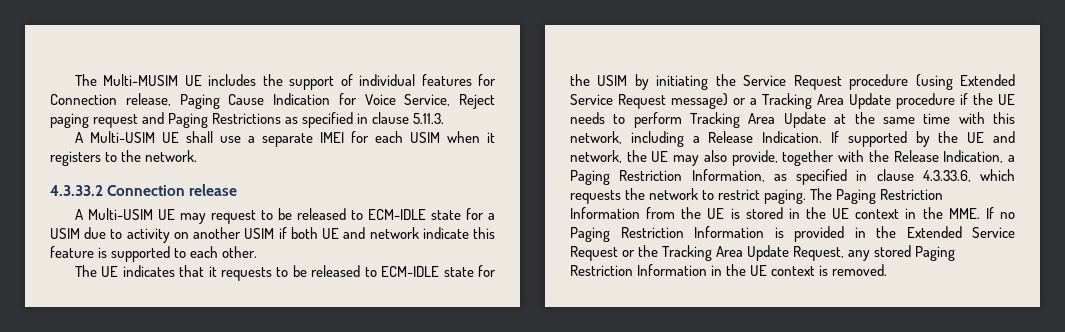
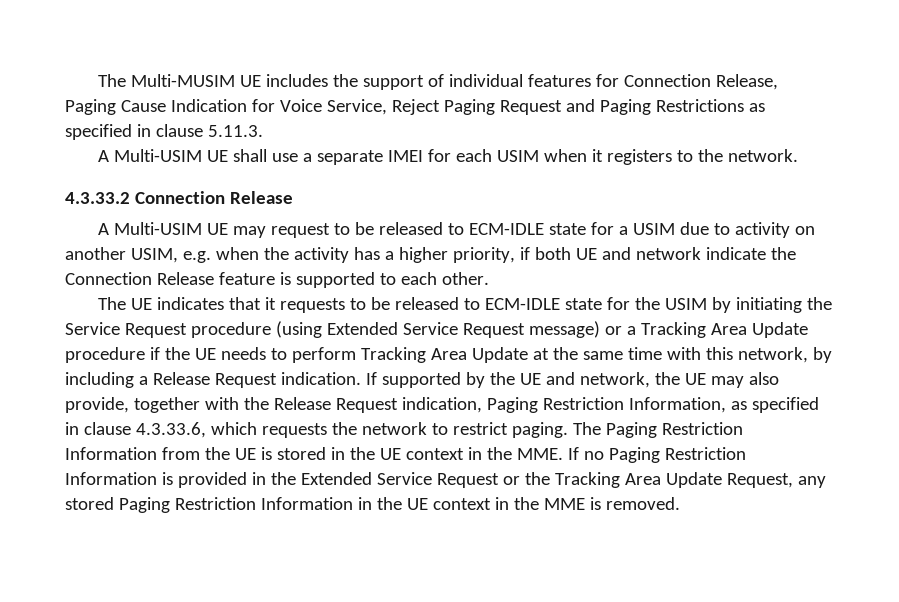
- The Multi-MUSIM UE includes the support of individual features for Connection release, Paging Cause Indication for Voice Service, Reject paging request and Paging Restrictions as specified in clause 5.11.3.
+ The Multi-MUSIM UE includes the support of individual features for Connection Release, Paging Cause Indication for Voice Service, Reject Paging Request and Paging Restrictions as specified in clause 5.11.3.
- 4.3.33.2 Connection release
+ 4.3.33.2 Connection Release
- A Multi-USIM UE may request to be released to ECM-IDLE state for a USIM due to activity on another USIM if both UE and network indicate this feature is supported to each other.
+ A Multi-USIM UE may request to be released to ECM-IDLE state for a USIM due to activity on another USIM, e.g. when the activity has a higher priority, if both UE and network indicate the Connection Release feature is supported to each other.
- The UE indicates that it requests to be released to ECM-IDLE state for the USIM by initiating the Service Request procedure (using Extended Service Request message) or a Tracking Area Update procedure if the UE needs to perform Tracking Area Update at the same time with this network, including a Release Indication.
+ The UE indicates that it requests to be released to ECM-IDLE state for the USIM by initiating the Service Request procedure (using Extended Service Request message) or a Tracking Area Update procedure if the UE needs to perform Tracking Area Update at the same time with this network, by including a Release Request indication.
- If supported by the UE and network, the UE may also provide, together with the Release Indication, a Paging Restriction Information, as specified in clause 4.3.33.6, which requests the network to restrict paging.
+ If supported by the UE and network, the UE may also provide, together with the Release Request indication, Paging Restriction Information, as specified in clause 4.3.33.6, which requests the network to restrict paging.
- The Paging Restriction Information from the UE is stored in the UE context in the MME. If no Paging Restriction Information is provided in the Extended Service Request or the Tracking Area Update Request, any stored Paging Restriction Information in the UE context is removed.
+ The Paging Restriction Information from the UE is stored in the UE context in the MME. If no Paging Restriction Information is provided in the Extended Service Request or the Tracking Area Update Request, any stored Paging Restriction Information in the UE context in the MME is removed.

